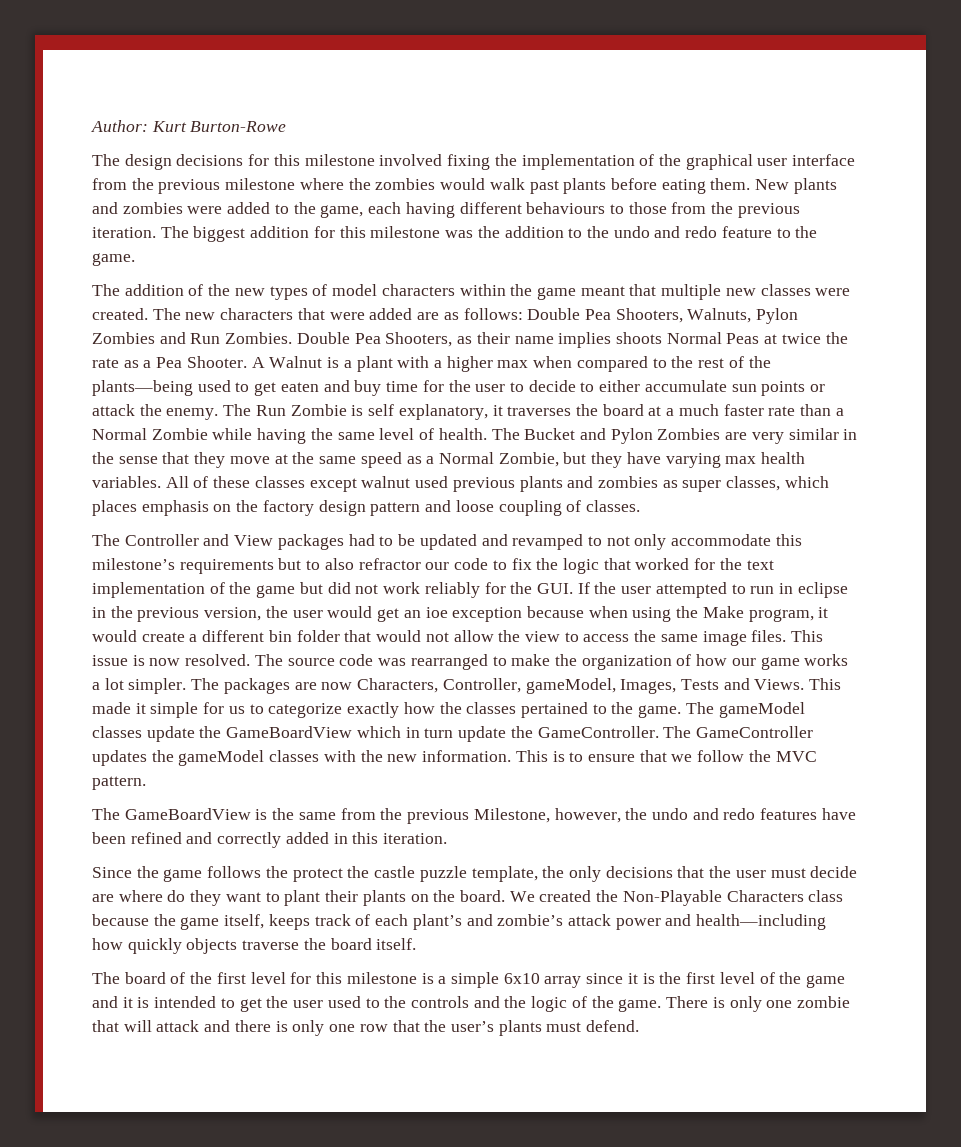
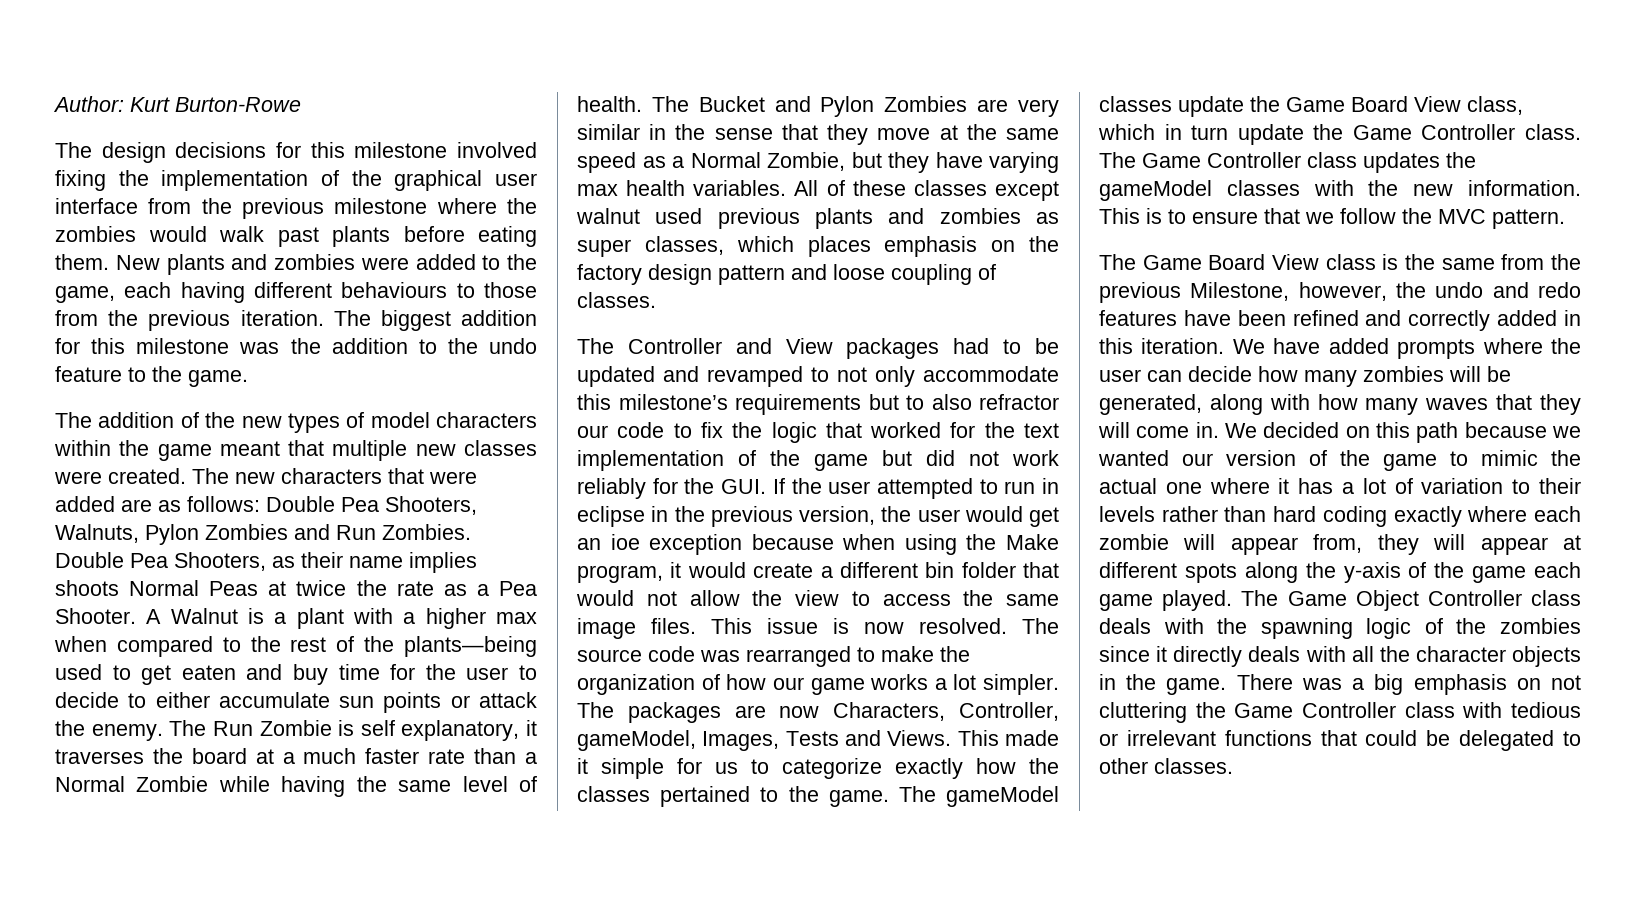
- The biggest addition for this milestone was the addition to the undo and redo feature to the game.
+ The biggest addition for this milestone was the addition to the undo feature to the game.
- The gameModel classes update the GameBoardView which in turn update the GameController. The GameController updates the gameModel classes with the new information.
+ The gameModel classes update the Game Board View class, which in turn update the Game Controller class. The Game Controller class updates the gameModel classes with the new information.
- The GameBoardView is the same from the previous Milestone, however, the undo and redo features have been refined and correctly added in this iteration.
- Since the game follows the protect the castle puzzle template, the only decisions that the user must decide are where do they want to plant their plants on the board. We created the Non-Playable Characters class because the game itself, keeps track of each plant’s and zombie’s attack power and health—including how quickly objects traverse the board itself.
- The board of the first level for this milestone is a simple 6x10 array since it is the first level of the game and it is intended to get the user used to the controls and the logic of the game. There is only one zombie that will attack and there is only one row that the user’s plants must defend.
+ The Game Board View class is the same from the previous Milestone, however, the undo and redo features have been refined and correctly added in this iteration. We have added prompts where the user can decide how many zombies will be generated, along with how many waves that they will come in. We decided on this path because we wanted our version of the game to mimic the actual one where it has a lot of variation to their levels rather than hard coding exactly where each zombie will appear from, they will appear at different spots along the y-axis of the game each game played. The Game Object Controller class deals with the spawning logic of the zombies since it directly deals with all the character objects in the game. There was a big emphasis on not cluttering the Game Controller class with tedious or irrelevant functions that could be delegated to other classes.

